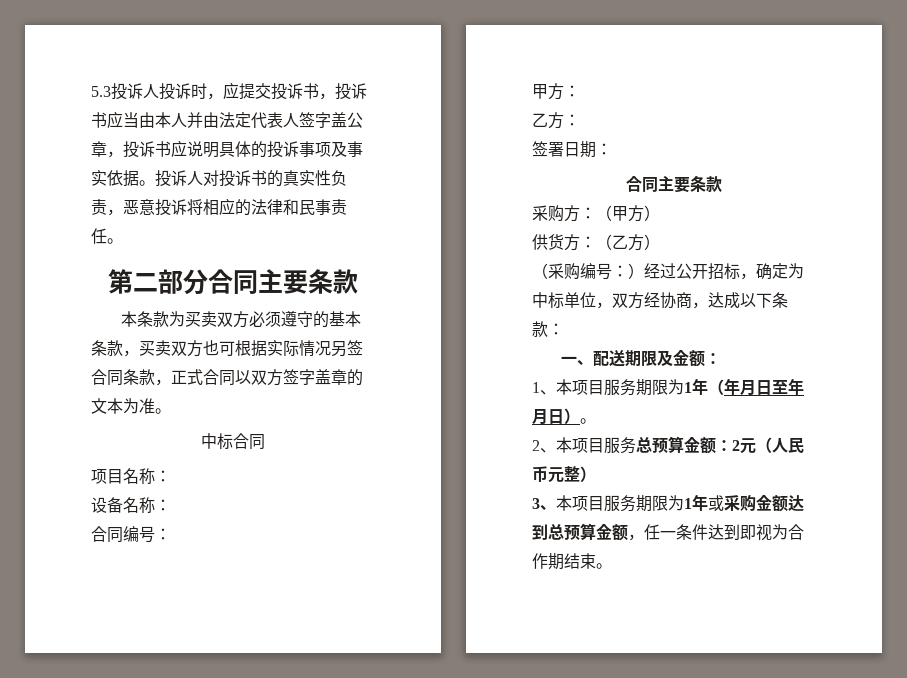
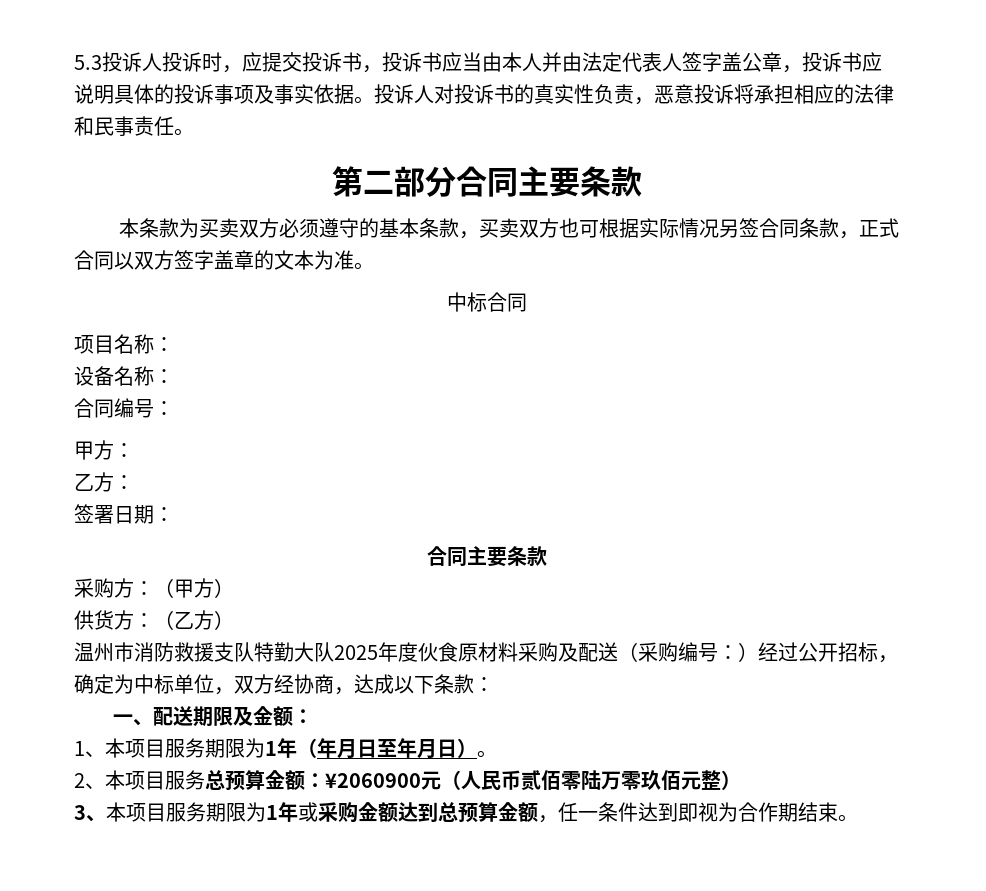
- 投诉人对投诉书的真实性负责，恶意投诉将相应的法律和民事责任。
+ 投诉人对投诉书的真实性负责，恶意投诉将承担相应的法律和民事责任。
- （采购编号：）经过公开招标，确定为中标单位，双方经协商，达成以下条款：
+ 温州市消防救援支队特勤大队2025年度伙食原材料采购及配送（采购编号：）经过公开招标，确定为中标单位，双方经协商，达成以下条款：
- 2、本项目服务总预算金额：2元（人民币元整）
+ 2、本项目服务总预算金额：¥2060900元（人民币贰佰零陆万零玖佰元整）

